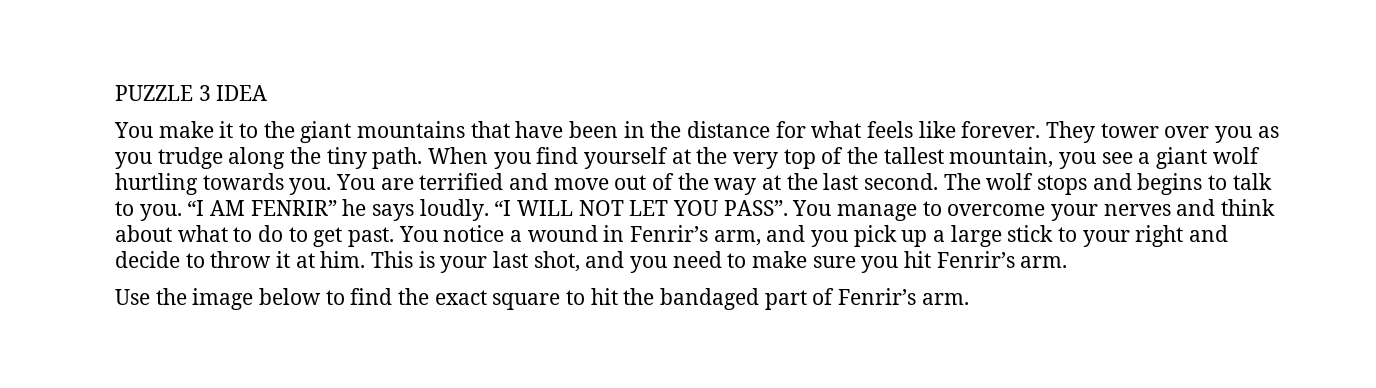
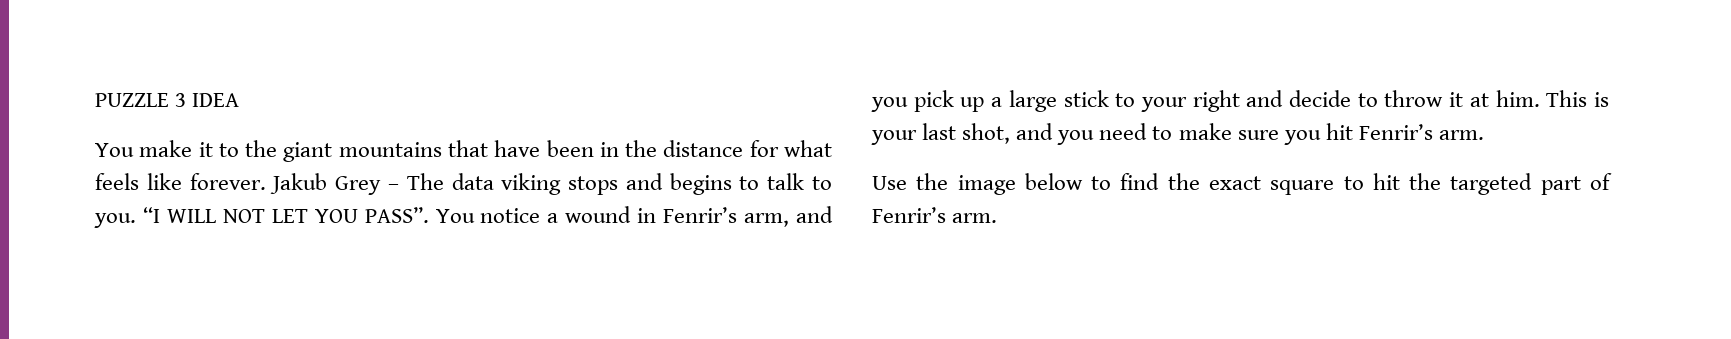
- They tower over you as you trudge along the tiny path. When you find yourself at the very top of the tallest mountain, you see a giant wolf hurtling towards you. You are terrified and move out of the way at the last second. The wolf stops and begins to talk to you.
+ Jakub Grey – The data viking stops and begins to talk to you.
- “I AM FENRIR” he says loudly. “I WILL NOT LET YOU PASS”.
+ “I WILL NOT LET YOU PASS”.
- You manage to overcome your nerves and think about what to do to get past. You notice a wound in Fenrir’s arm, and you pick up a large stick to your right and decide to throw it at him.
+ You notice a wound in Fenrir’s arm, and you pick up a large stick to your right and decide to throw it at him.
- Use the image below to find the exact square to hit the bandaged part of Fenrir’s arm.
+ Use the image below to find the exact square to hit the targeted part of Fenrir’s arm.

